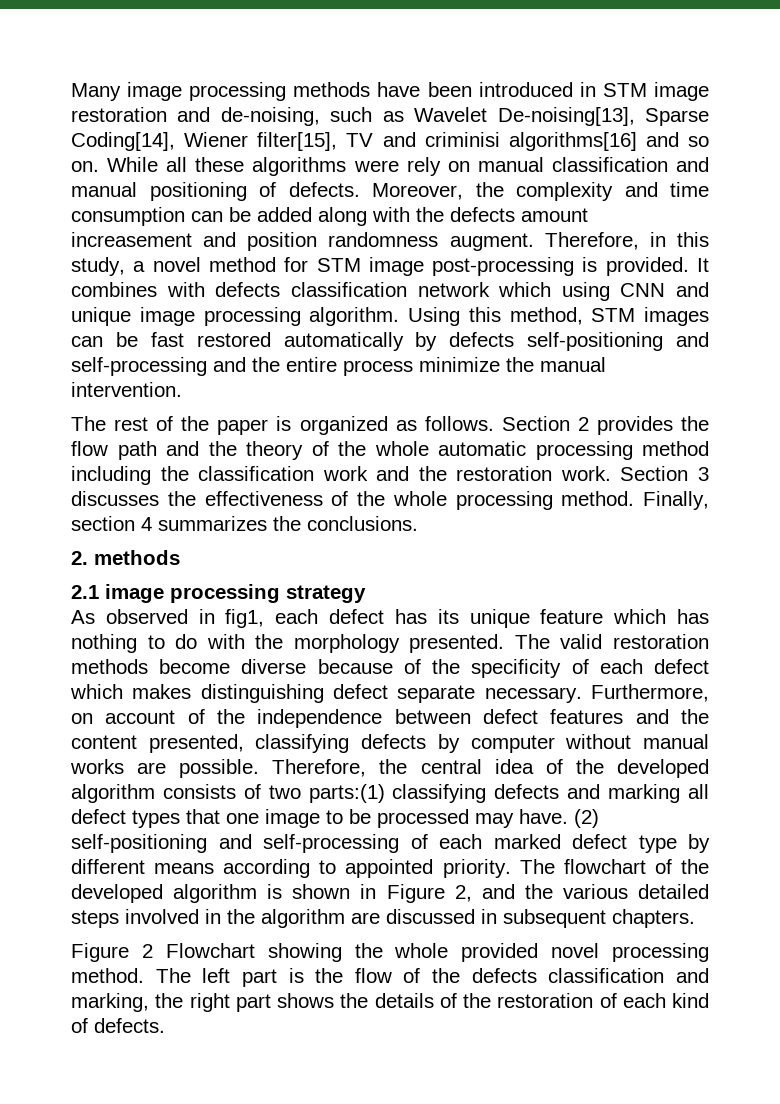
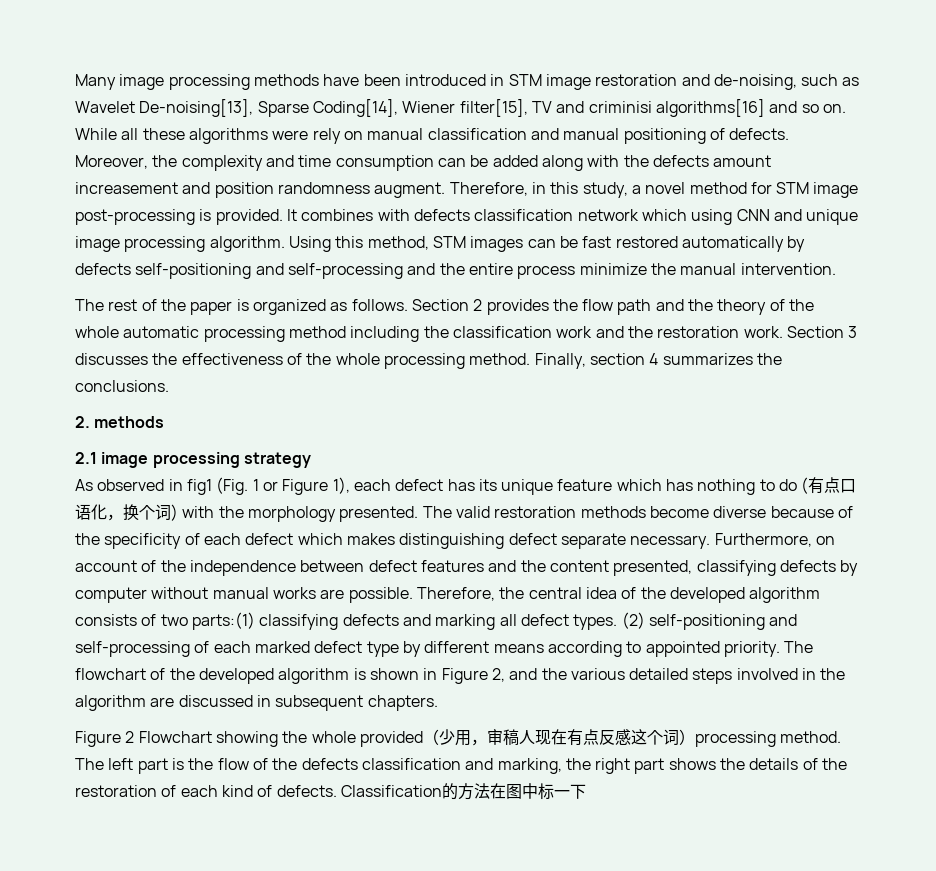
- As observed in fig1, each defect has its unique feature which has nothing to do with the morphology presented.
+ As observed in fig1 (Fig. 1 or Figure 1), each defect has its unique feature which has nothing to do (有点口语化，换个词) with the morphology presented.
- Therefore, the central idea of the developed algorithm consists of two parts:(1) classifying defects and marking all defect types that one image to be processed may have.
+ Therefore, the central idea of the developed algorithm consists of two parts:(1) classifying defects and marking all defect types.
- Figure 2 Flowchart showing the whole provided novel processing method.
+ Figure 2 Flowchart showing the whole provided（少用，审稿人现在有点反感这个词）processing method.
+ Classification的方法在图中标一下

